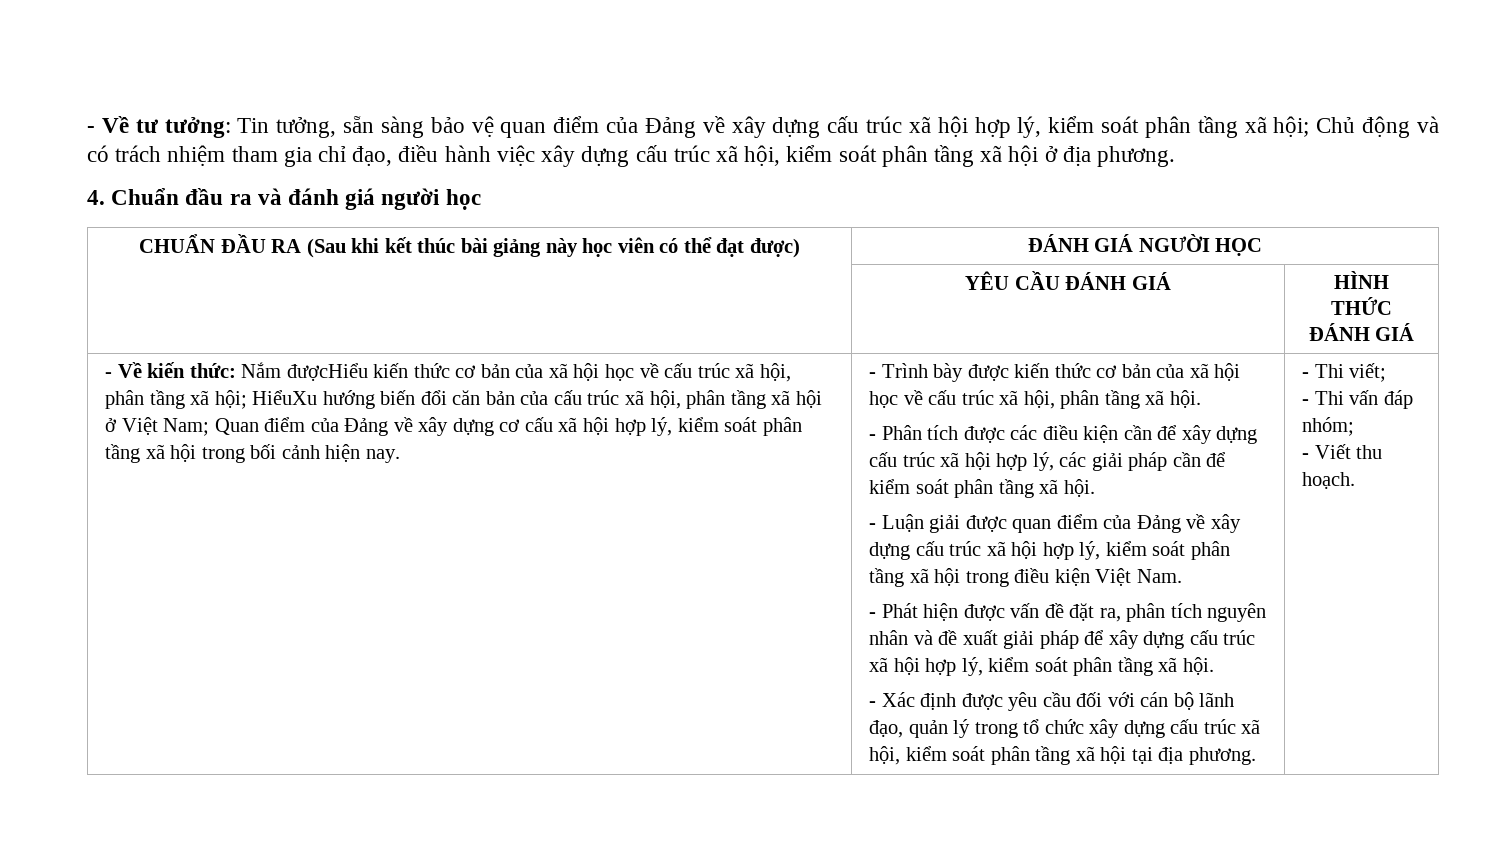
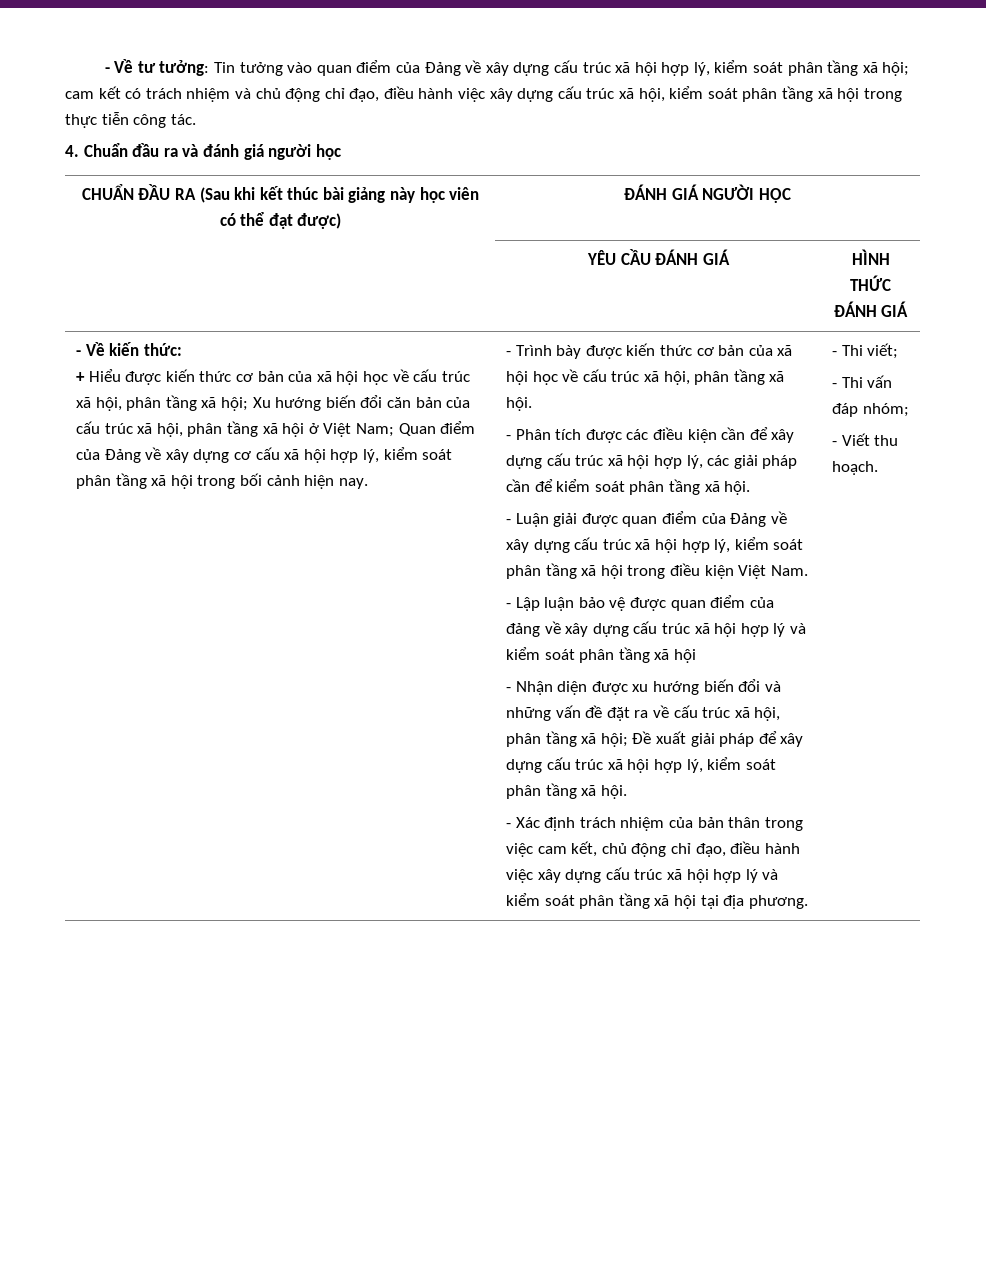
- - Về tư tưởng: Tin tưởng, sẵn sàng bảo vệ quan điểm của Đảng về xây dựng cấu trúc xã hội hợp lý, kiểm soát phân tầng xã hội; Chủ động và có trách nhiệm tham gia chỉ đạo, điều hành việc xây dựng cấu trúc xã hội, kiểm soát phân tầng xã hội ở địa phương.
+ - Về tư tưởng: Tin tưởng vào quan điểm của Đảng về xây dựng cấu trúc xã hội hợp lý, kiểm soát phân tầng xã hội; cam kết có trách nhiệm và chủ động chỉ đạo, điều hành việc xây dựng cấu trúc xã hội, kiểm soát phân tầng xã hội trong thực tiễn công tác.
- - Về kiến thức: Nắm đượcHiểu kiến thức cơ bản của xã hội học về cấu trúc xã hội, phân tầng xã hội;
+ - Về kiến thức:
+ + Hiểu được kiến thức cơ bản của xã hội học về cấu trúc xã hội, phân tầng xã hội;
- HiểuXu hướng biến đổi căn bản của cấu trúc xã hội, phân tầng xã hội ở Việt Nam;
+ Xu hướng biến đổi căn bản của cấu trúc xã hội, phân tầng xã hội ở Việt Nam;
- - Phát hiện được vấn đề đặt ra, phân tích nguyên nhân và đề xuất giải pháp để xây dựng cấu trúc xã hội hợp lý, kiểm soát phân tầng xã hội.
+ - Lập luận bảo vệ được quan điểm của đảng về xây dựng cấu trúc xã hội hợp lý và kiểm soát phân tầng xã hội
+ - Nhận diện được xu hướng biến đổi và những vấn đề đặt ra về cấu trúc xã hội, phân tầng xã hội; Đề xuất giải pháp để xây dựng cấu trúc xã hội hợp lý, kiểm soát phân tầng xã hội.
- - Xác định được yêu cầu đối với cán bộ lãnh đạo, quản lý trong tổ chức xây dựng cấu trúc xã hội, kiểm soát phân tầng xã hội tại địa phương.
+ - Xác định trách nhiệm của bản thân trong việc cam kết, chủ động chỉ đạo, điều hành việc xây dựng cấu trúc xã hội hợp lý và kiểm soát phân tầng xã hội tại địa phương.

